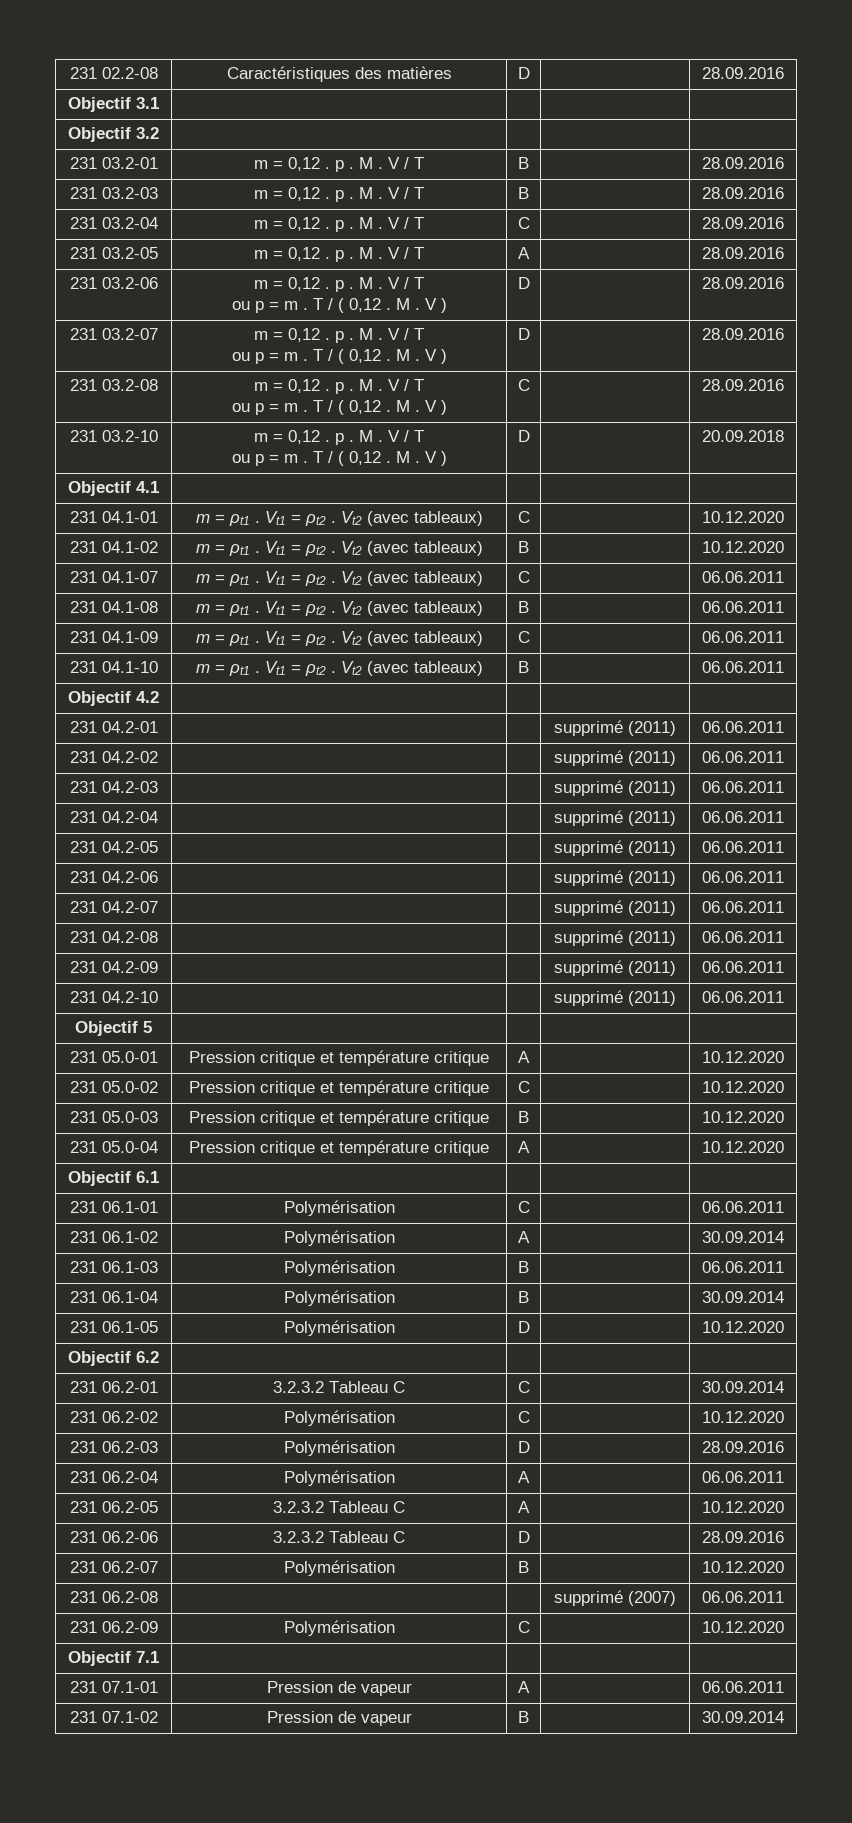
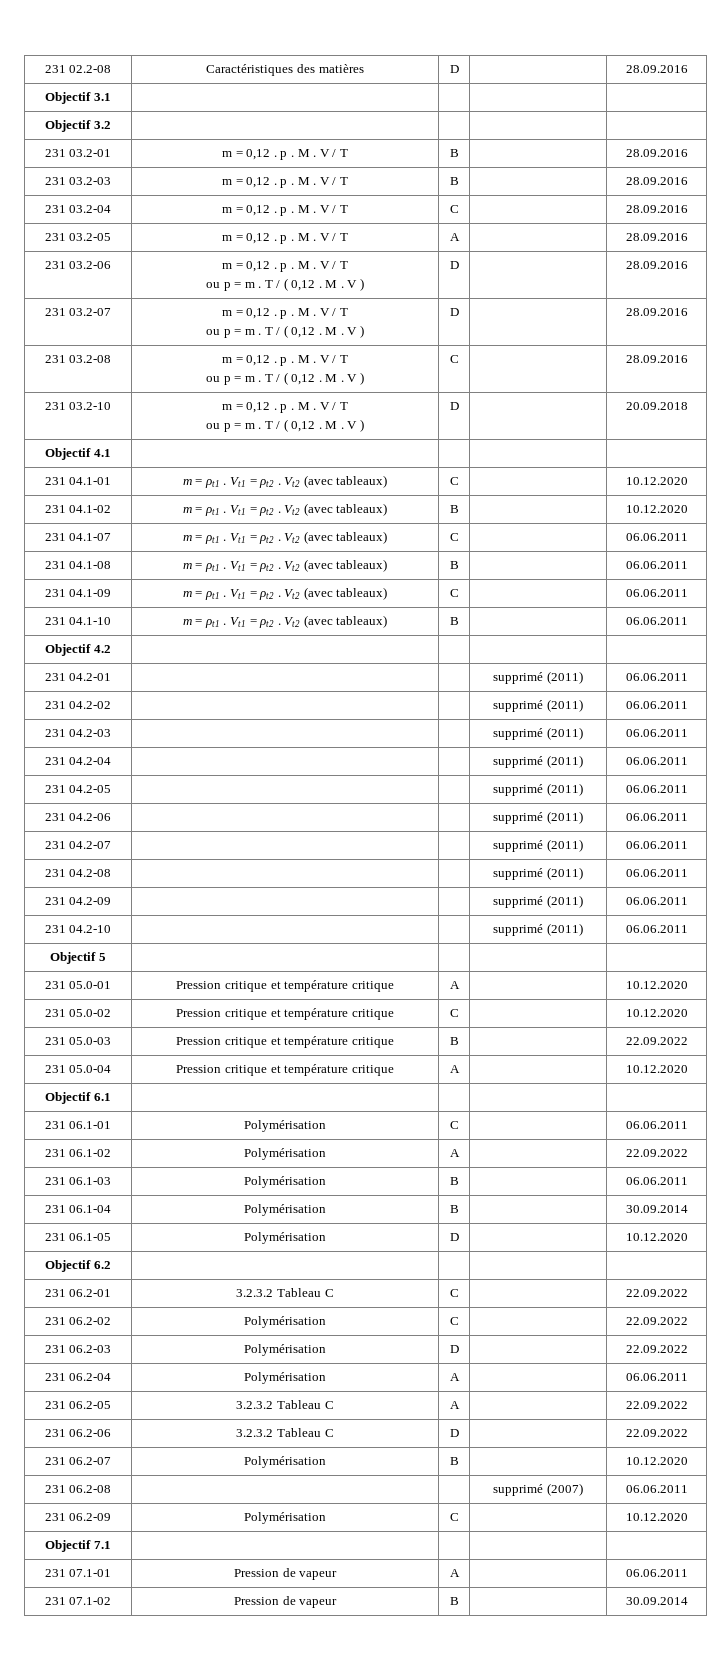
- 231 05.0-03 | Pression critique et température critique | B | | 10.12.2020
+ 231 05.0-03 | Pression critique et température critique | B | | 22.09.2022
- 231 06.1-02 | Polymérisation | A | | 30.09.2014
+ 231 06.1-02 | Polymérisation | A | | 22.09.2022
- 231 06.2-01 | 3.2.3.2 Tableau C | C | | 30.09.2014
+ 231 06.2-01 | 3.2.3.2 Tableau C | C | | 22.09.2022
- 231 06.2-02 | Polymérisation | C | | 10.12.2020
+ 231 06.2-02 | Polymérisation | C | | 22.09.2022
- 231 06.2-03 | Polymérisation | D | | 28.09.2016
+ 231 06.2-03 | Polymérisation | D | | 22.09.2022
- 231 06.2-05 | 3.2.3.2 Tableau C | A | | 10.12.2020
+ 231 06.2-05 | 3.2.3.2 Tableau C | A | | 22.09.2022
- 231 06.2-06 | 3.2.3.2 Tableau C | D | | 28.09.2016
+ 231 06.2-06 | 3.2.3.2 Tableau C | D | | 22.09.2022

